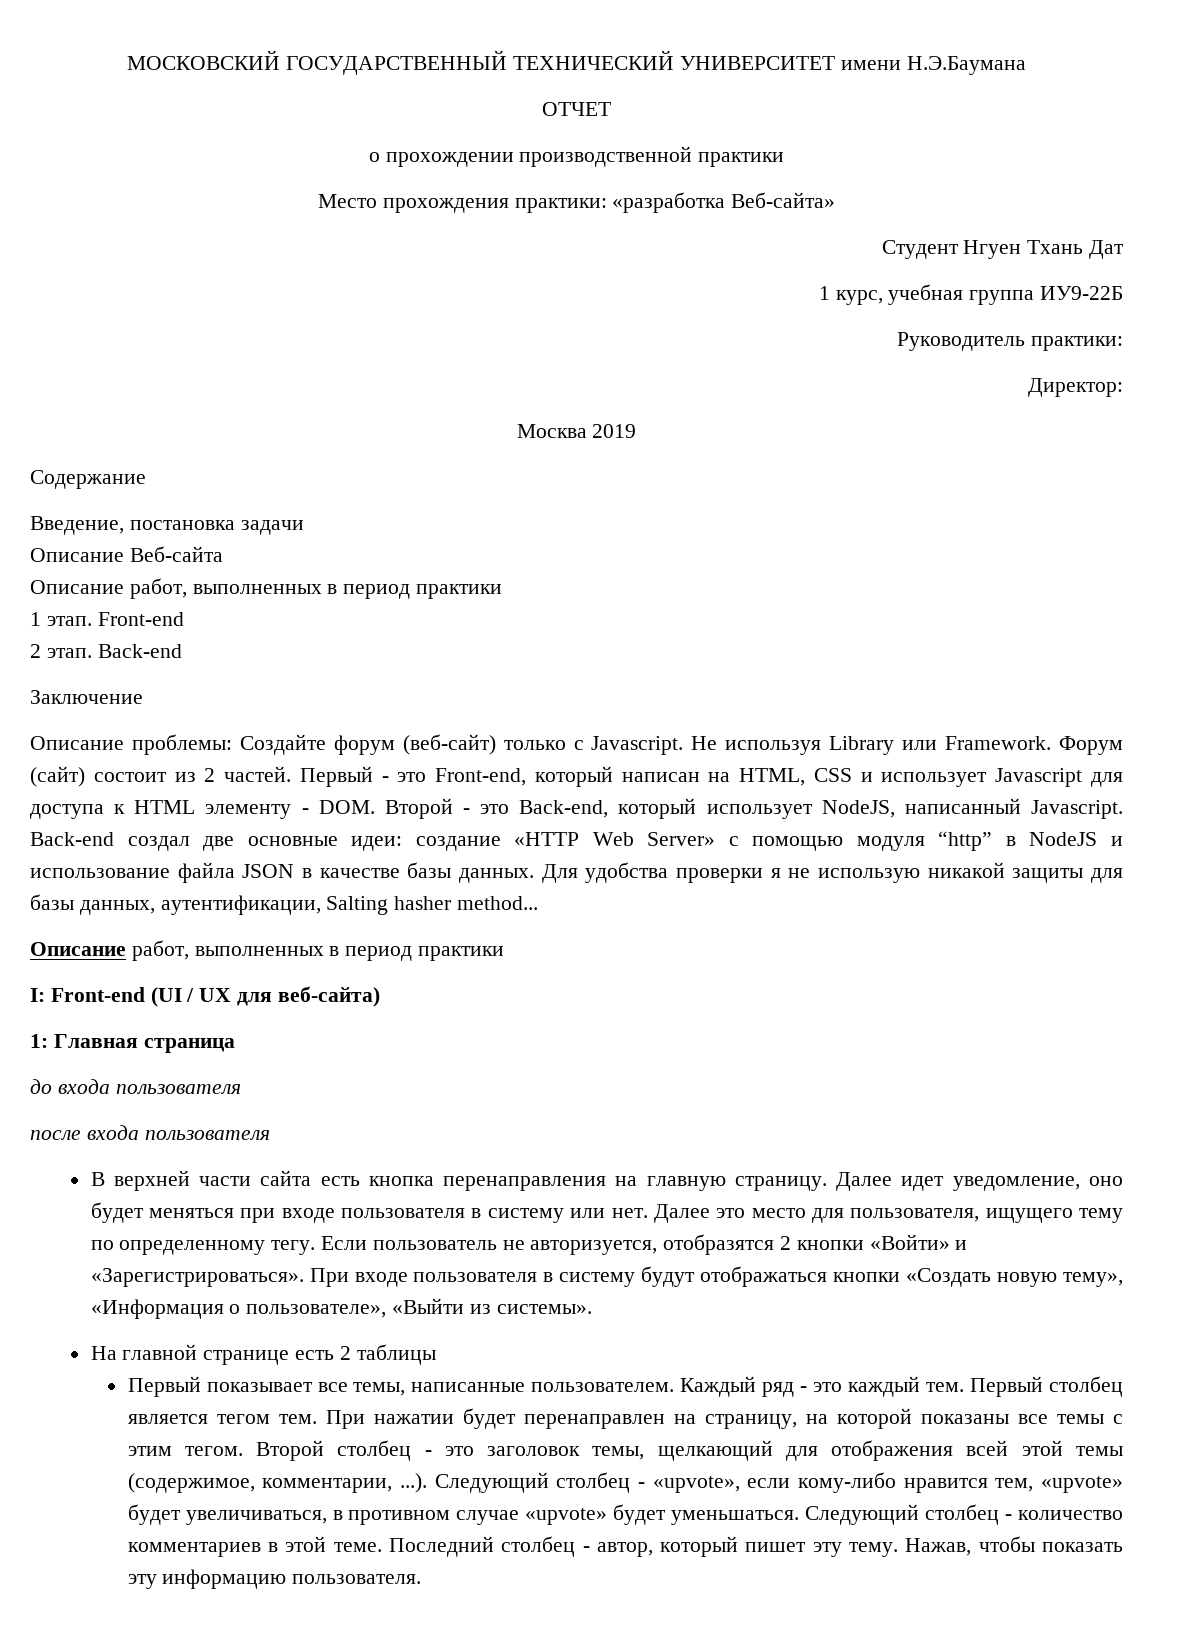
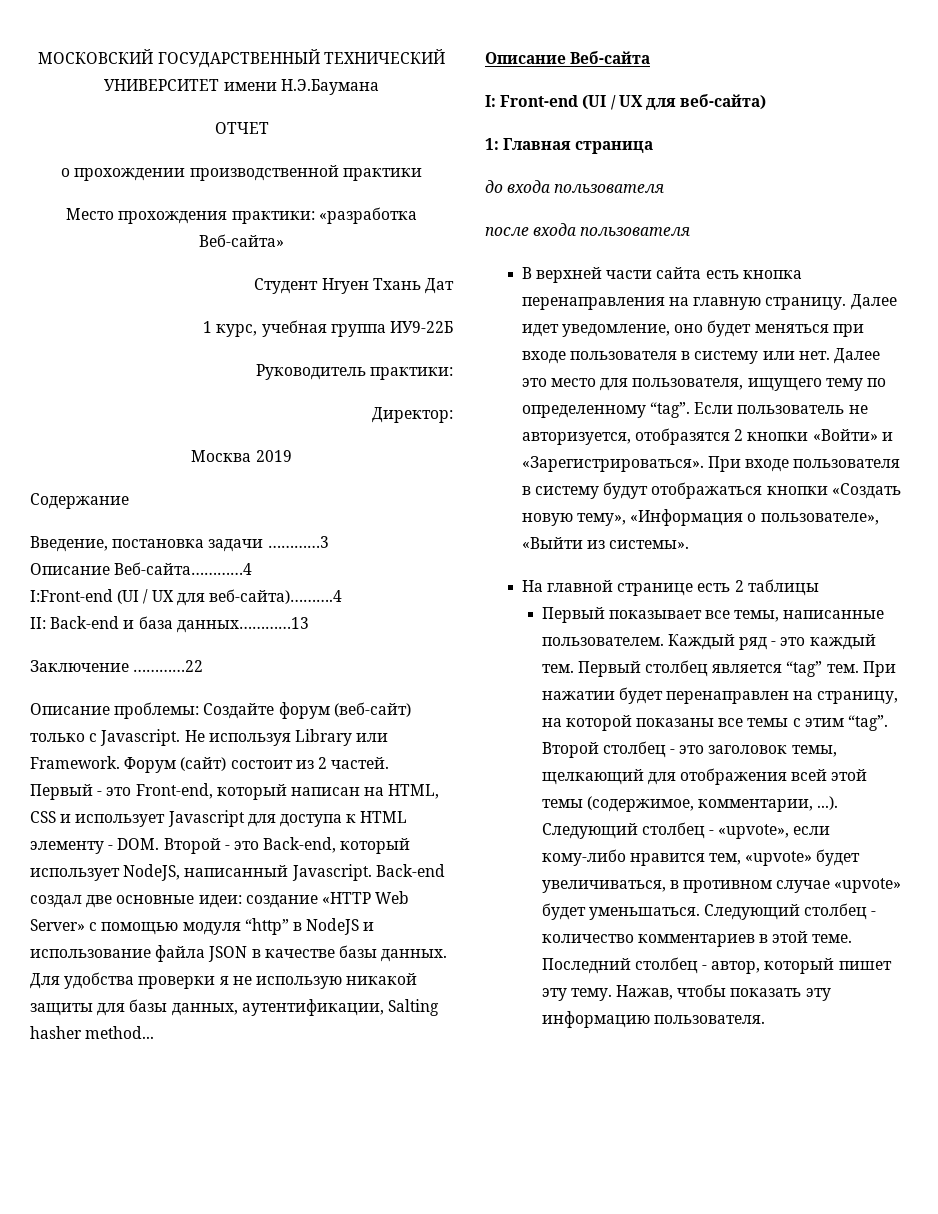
- Введение, постановка задачи
- Описание Веб-сайта
- Описание работ, выполненных в период практики
- 1 этап. Front-end
- 2 этап. Back-end
+ Введение, постановка задачи …………3
+ Описание Веб-сайта…………4
+ I:Front-end (UI / UX для веб-сайта)……….4
+ II: Back-end и база данных…………13
- Заключение
+ Заключение …………22
  Для удобства проверки я не использую никакой защиты для базы данных, аутентификации, Salting hasher method...
- Описание работ, выполненных в период практики
+ Описание Веб-сайта
- Далее это место для пользователя, ищущего тему по определенному тегу.
+ Далее это место для пользователя, ищущего тему по определенному “tag”.
- Первый столбец является тегом тем.
+ Первый столбец является “tag” тем.
- При нажатии будет перенаправлен на страницу, на которой показаны все темы с этим тегом.
+ При нажатии будет перенаправлен на страницу, на которой показаны все темы с этим “tag”.

